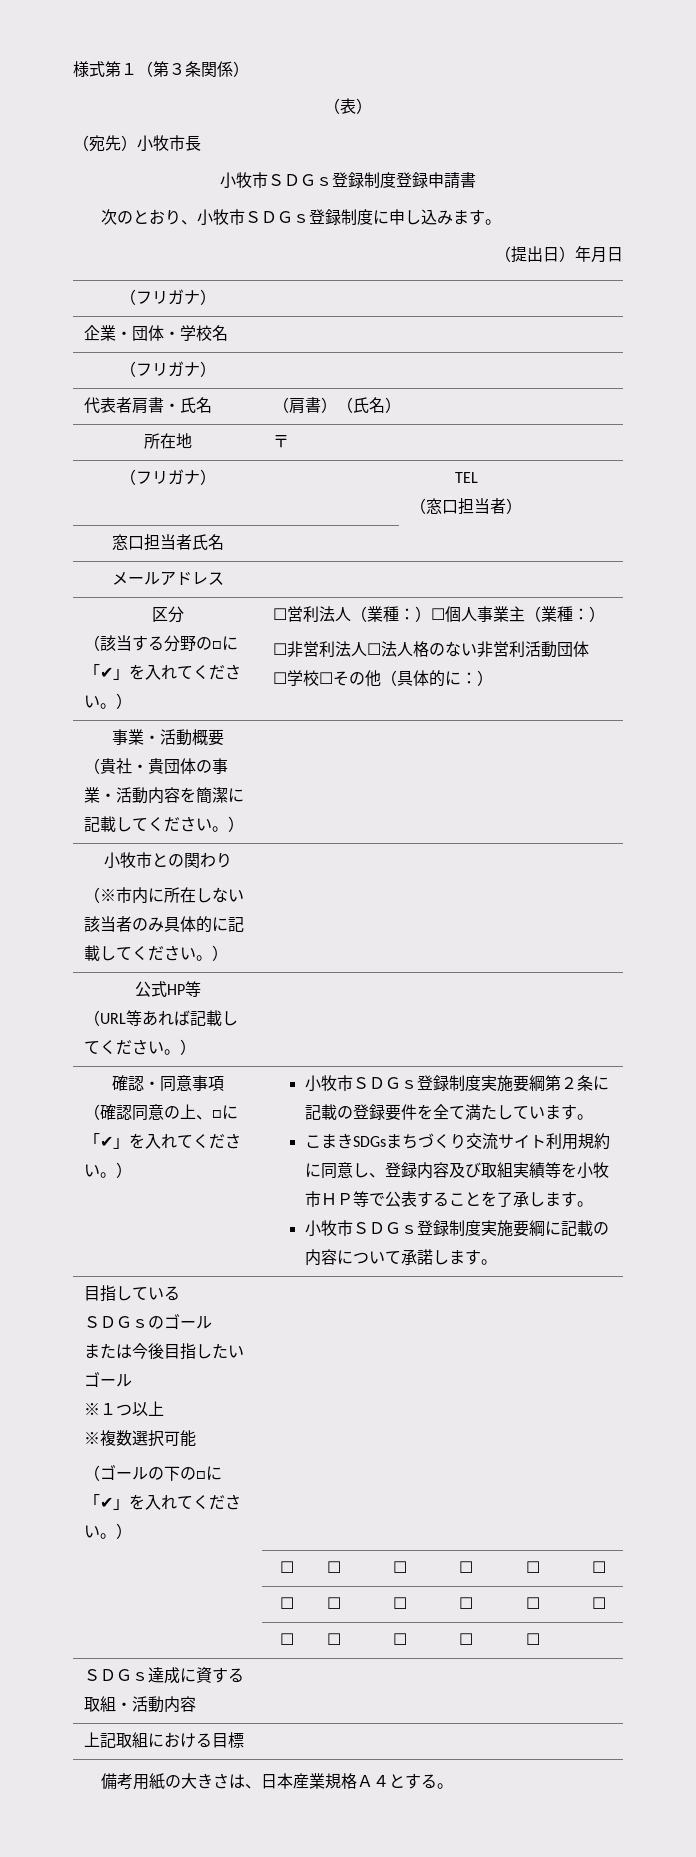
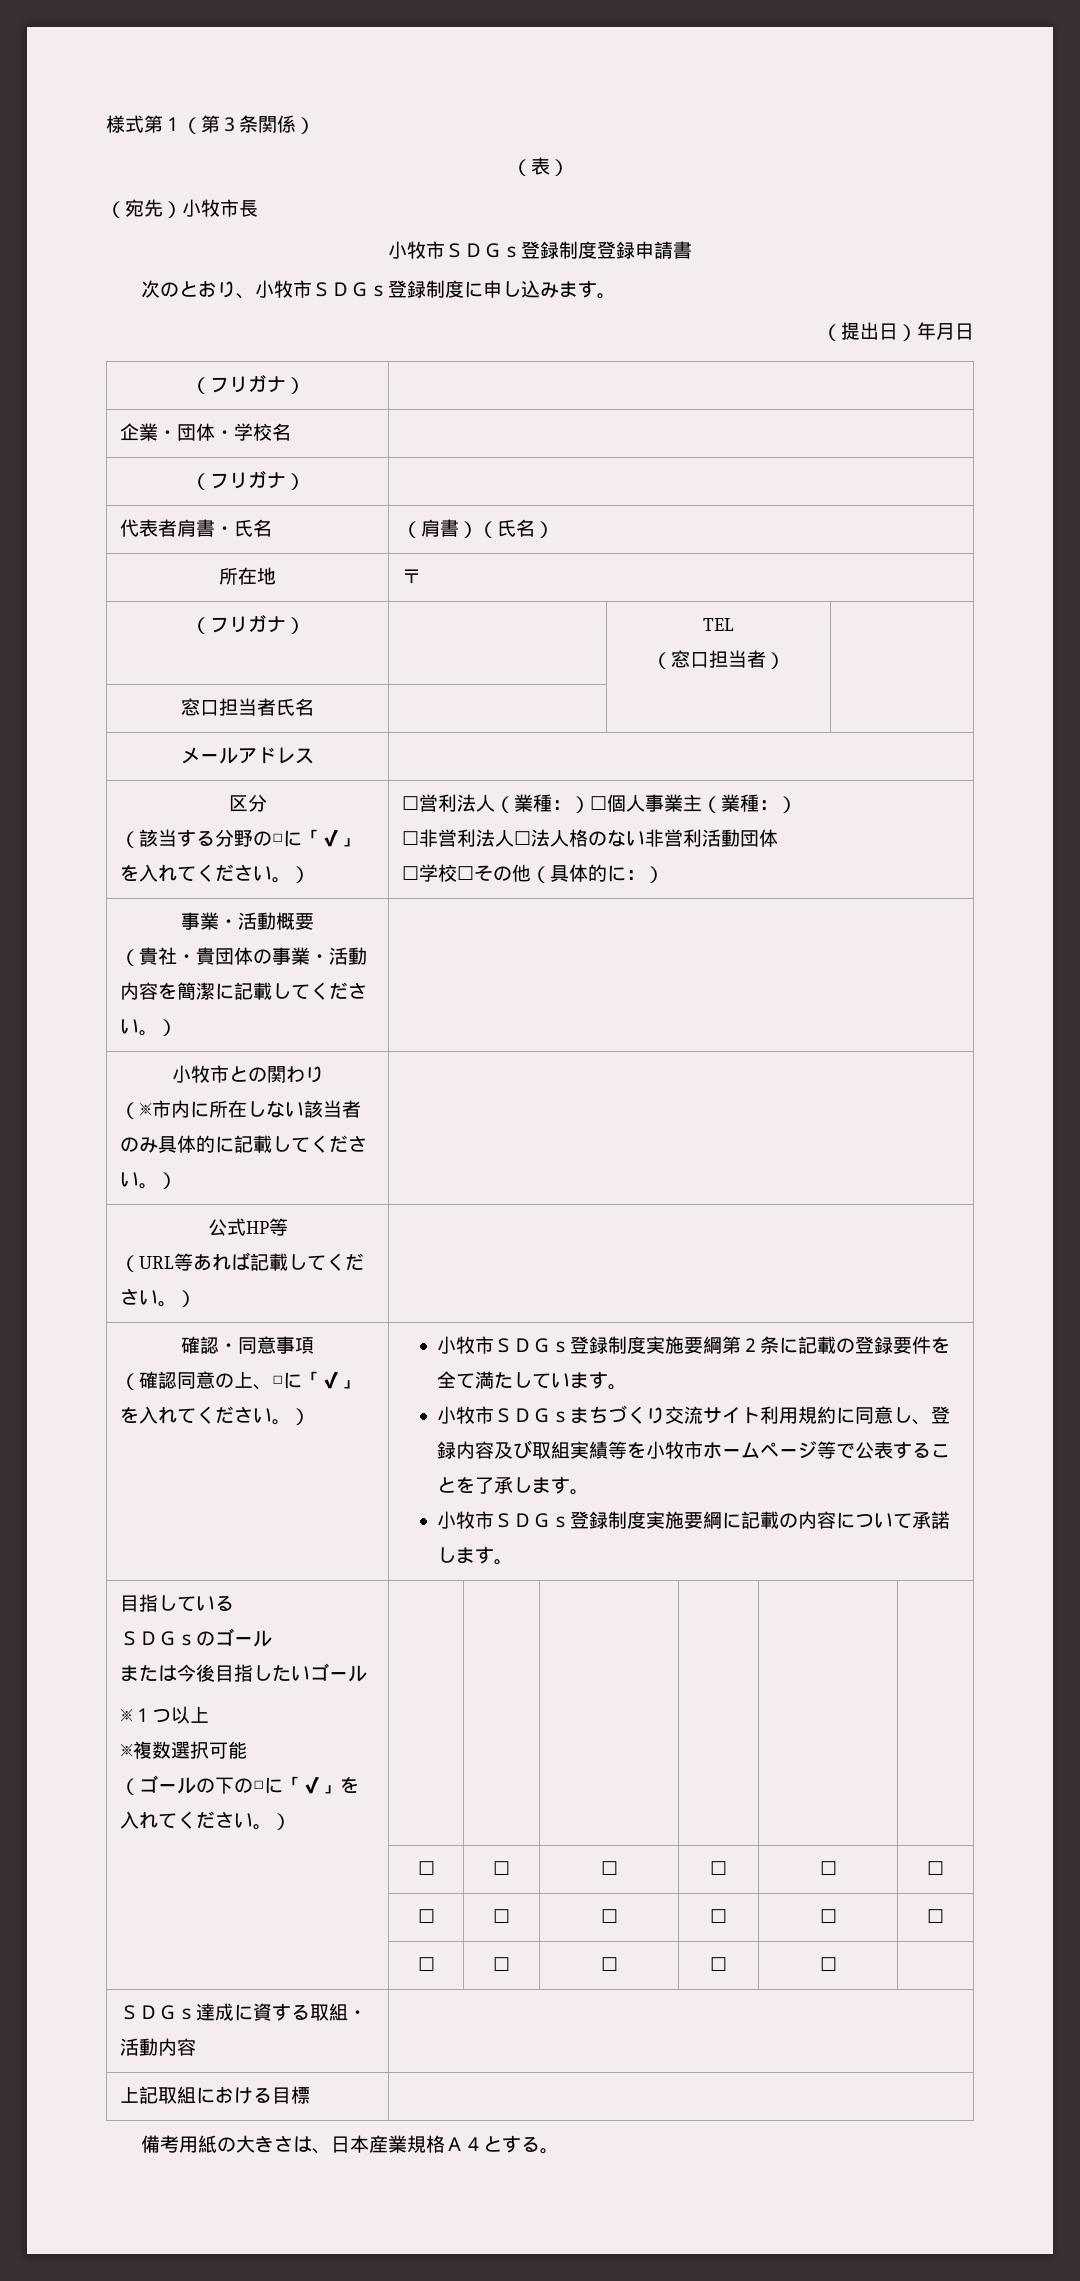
- こまきSDGsまちづくり交流サイト利用規約に同意し、登録内容及び取組実績等を小牧市ＨＰ等で公表することを了承します。
+ 小牧市ＳＤＧｓまちづくり交流サイト利用規約に同意し、登録内容及び取組実績等を小牧市ホームページ等で公表することを了承します。

